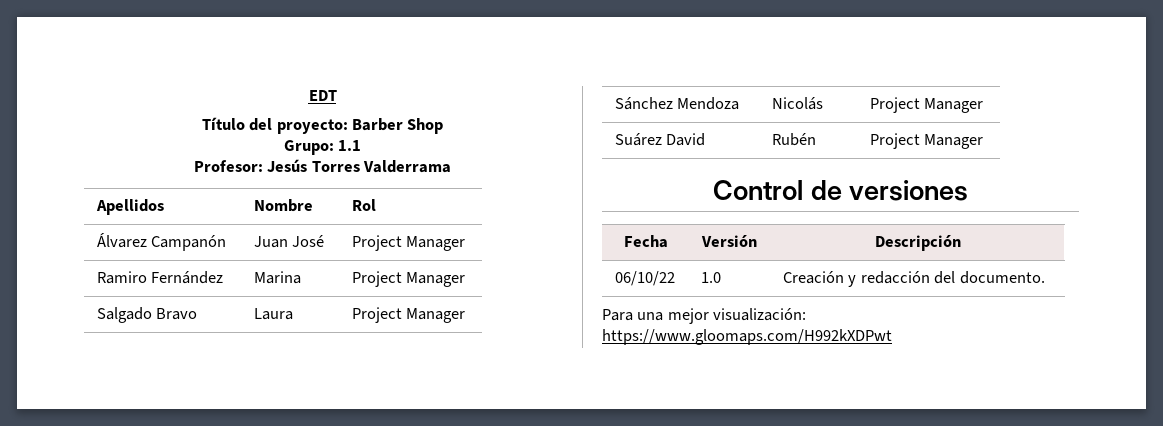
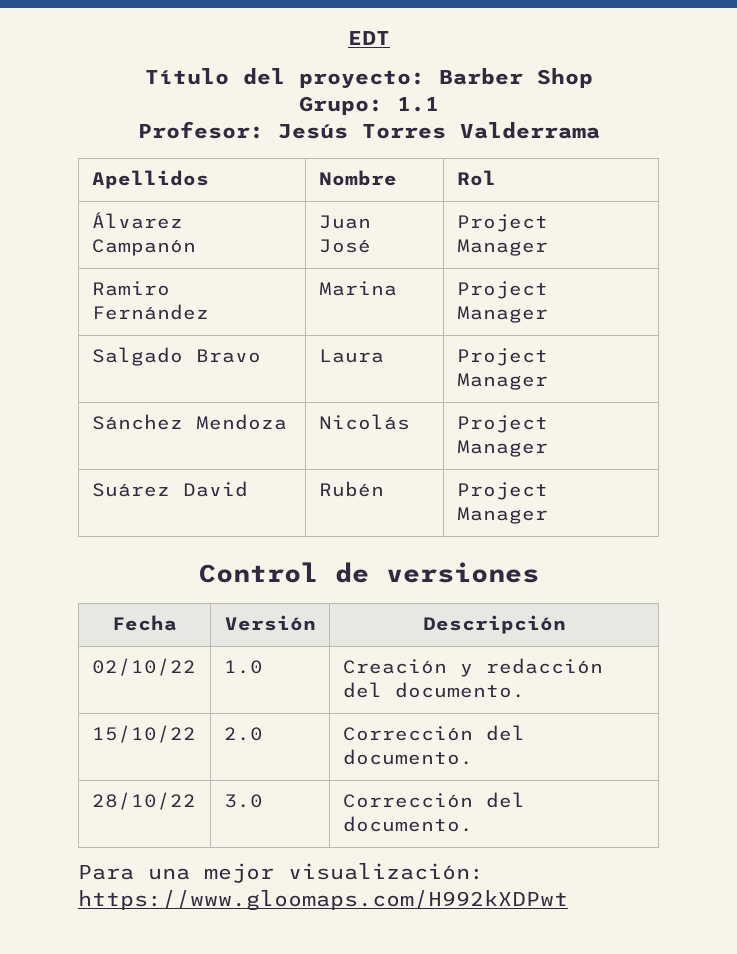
- 06/10/22 | 1.0 | Creación y redacción del documento.
+ 02/10/22 | 1.0 | Creación y redacción del documento.
+ 15/10/22 | 2.0 | Corrección del documento.
+ 28/10/22 | 3.0 | Corrección del documento.

